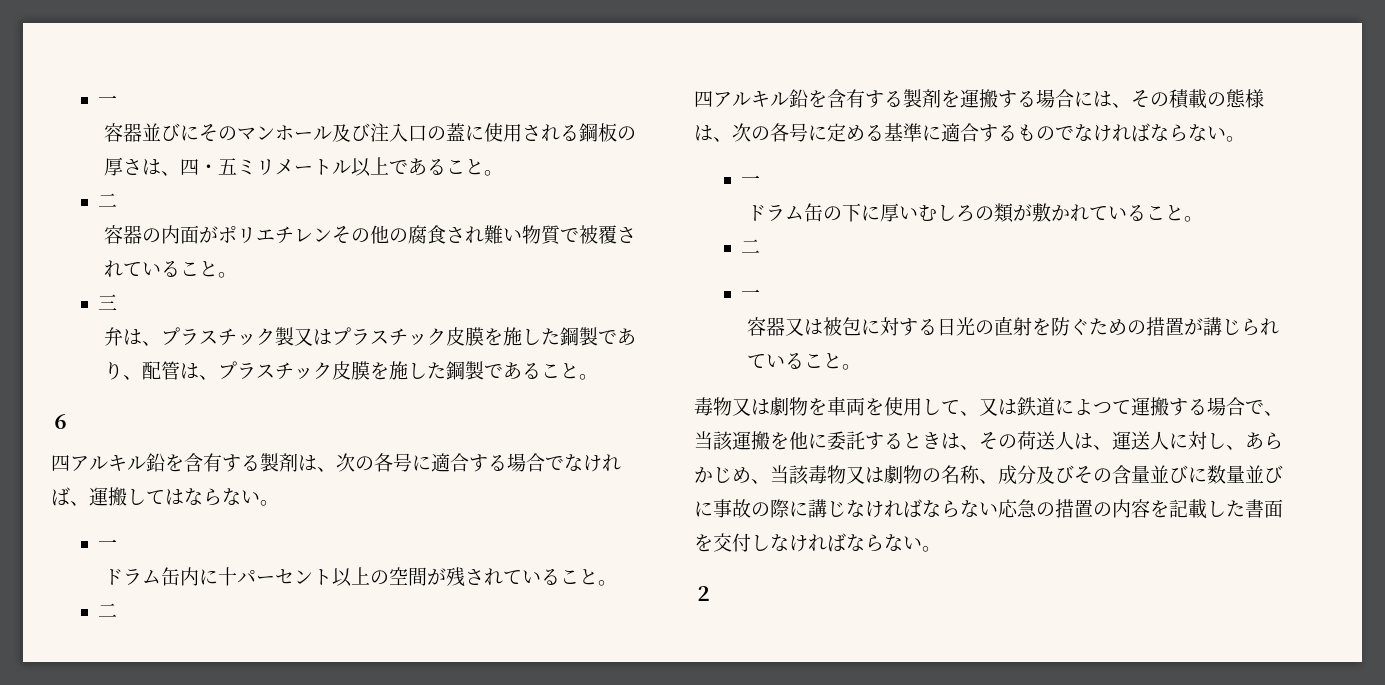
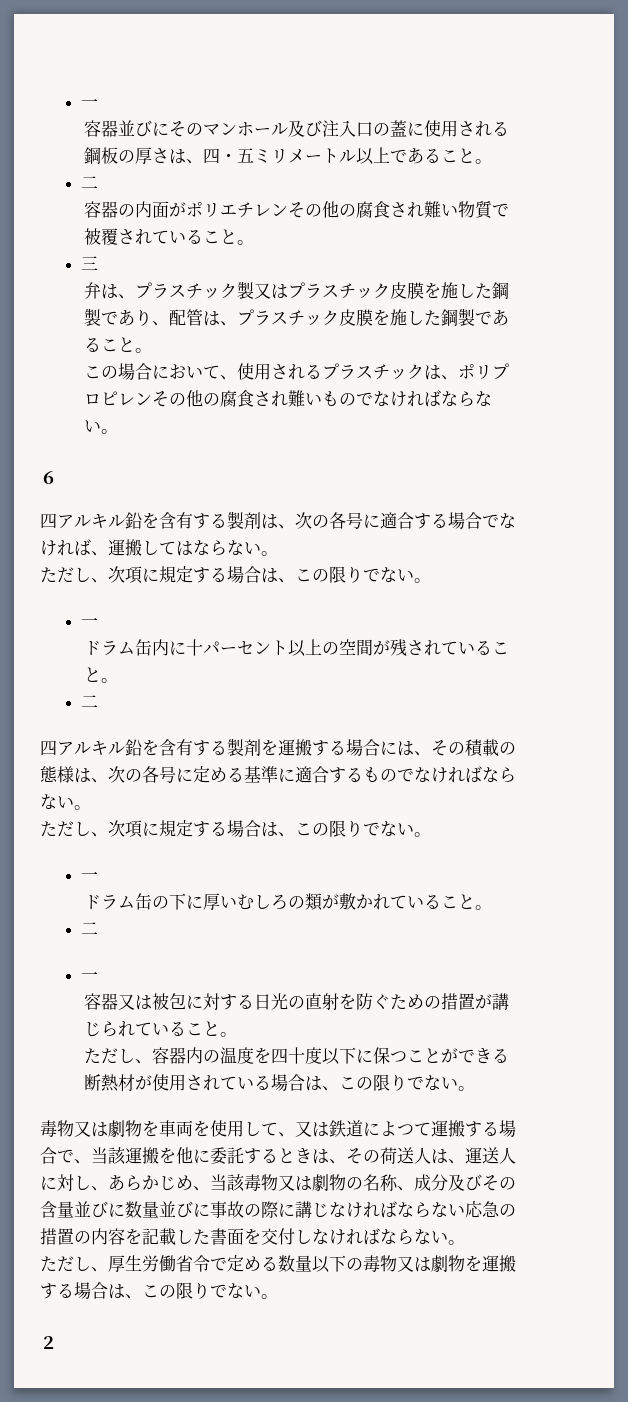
+ この場合において、使用されるプラスチックは、ポリプロピレンその他の腐食され難いものでなければならない。
  四アルキル鉛を含有する製剤は、次の各号に適合する場合でなければ、運搬してはならない。
+ ただし、次項に規定する場合は、この限りでない。
  四アルキル鉛を含有する製剤を運搬する場合には、その積載の態様は、次の各号に定める基準に適合するものでなければならない。
+ ただし、次項に規定する場合は、この限りでない。
+ ただし、容器内の温度を四十度以下に保つことができる断熱材が使用されている場合は、この限りでない。
+ ただし、厚生労働省令で定める数量以下の毒物又は劇物を運搬する場合は、この限りでない。

